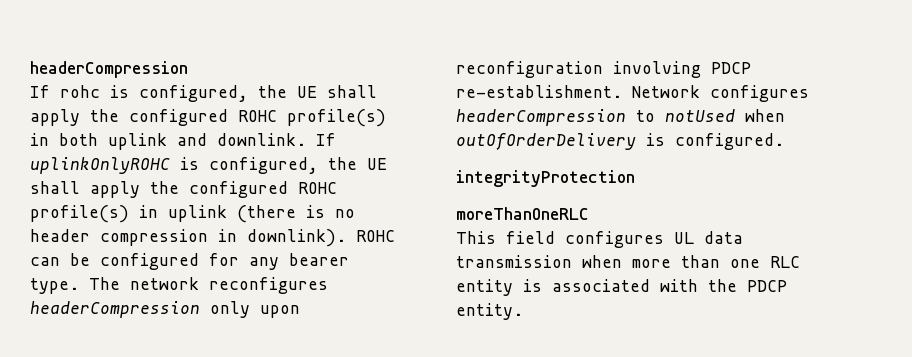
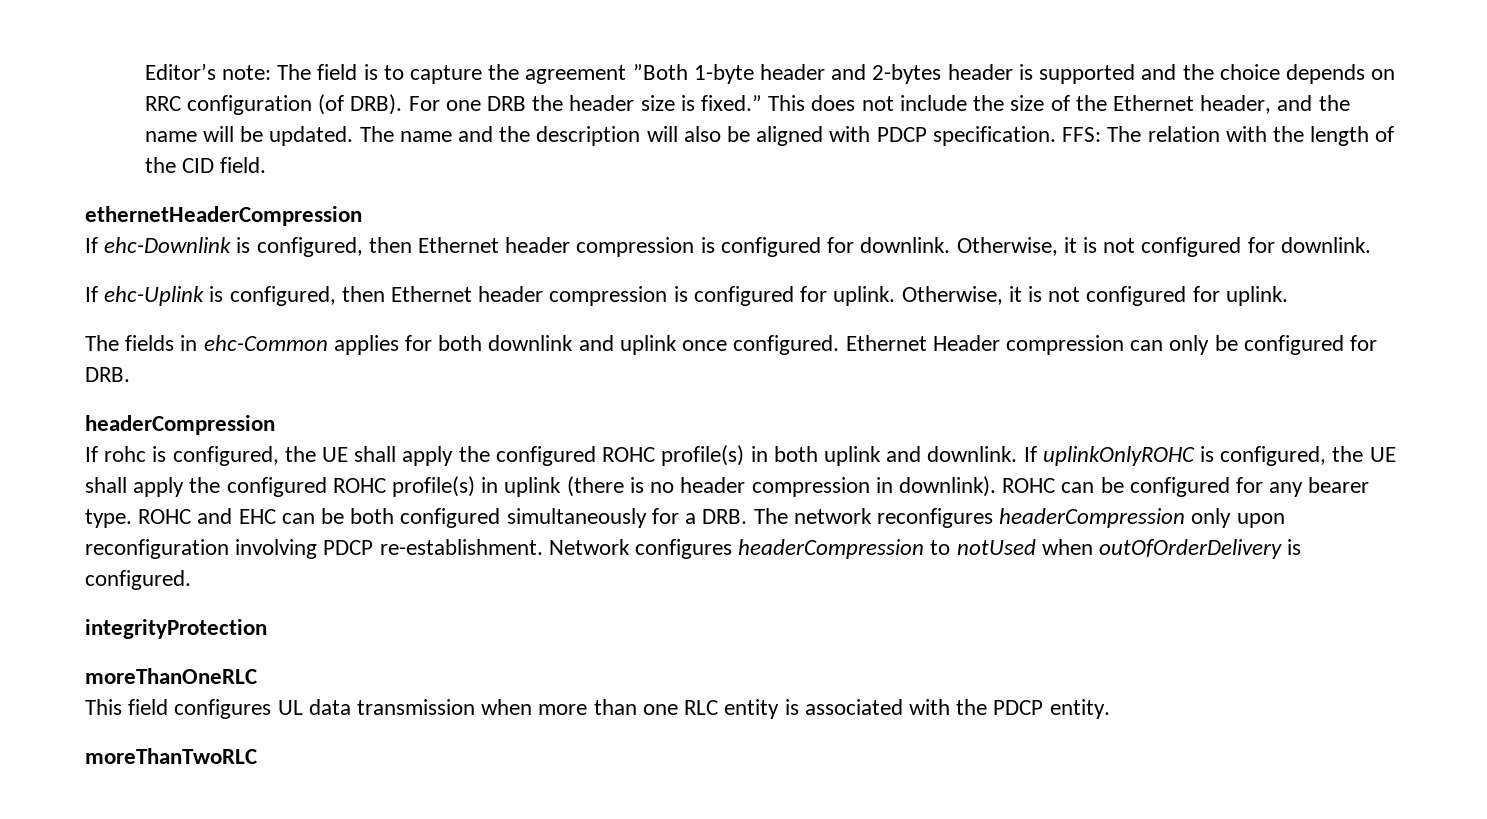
+ Editor’s note: The field is to capture the agreement ”Both 1-byte header and 2-bytes header is supported and the choice depends on RRC configuration (of DRB). For one DRB the header size is fixed.” This does not include the size of the Ethernet header, and the name will be updated. The name and the description will also be aligned with PDCP specification. FFS: The relation with the length of the CID field.
+ ethernetHeaderCompression
+ If ehc-Downlink is configured, then Ethernet header compression is configured for downlink. Otherwise, it is not configured for downlink.
+ If ehc-Uplink is configured, then Ethernet header compression is configured for uplink. Otherwise, it is not configured for uplink.
+ The fields in ehc-Common applies for both downlink and uplink once configured. Ethernet Header compression can only be configured for DRB.
- The network reconfigures headerCompression only upon reconfiguration involving PDCP re-establishment.
+ ROHC and EHC can be both configured simultaneously for a DRB. The network reconfigures headerCompression only upon reconfiguration involving PDCP re-establishment.
+ moreThanTwoRLC

